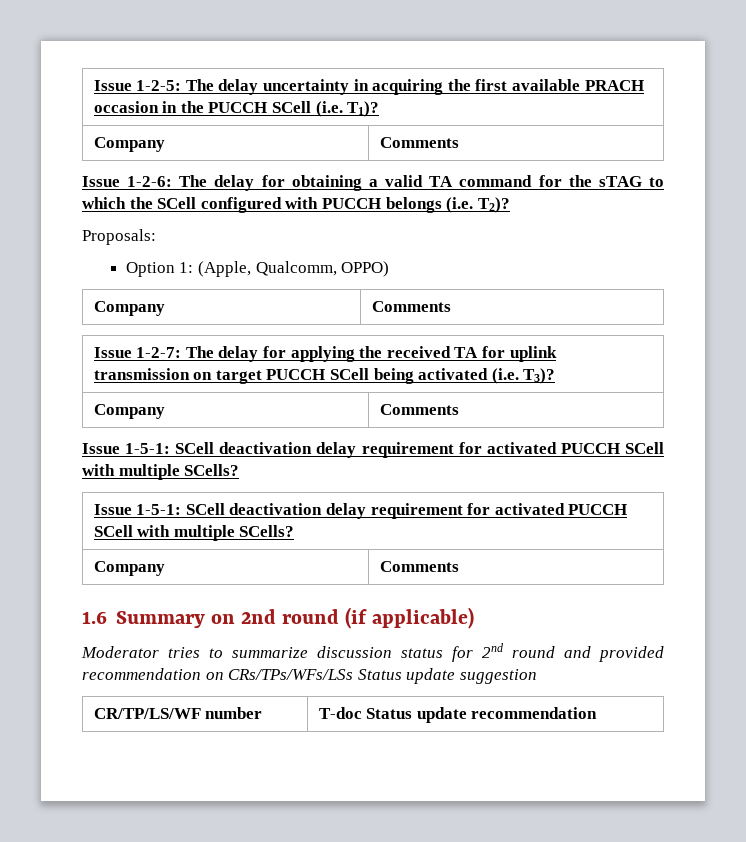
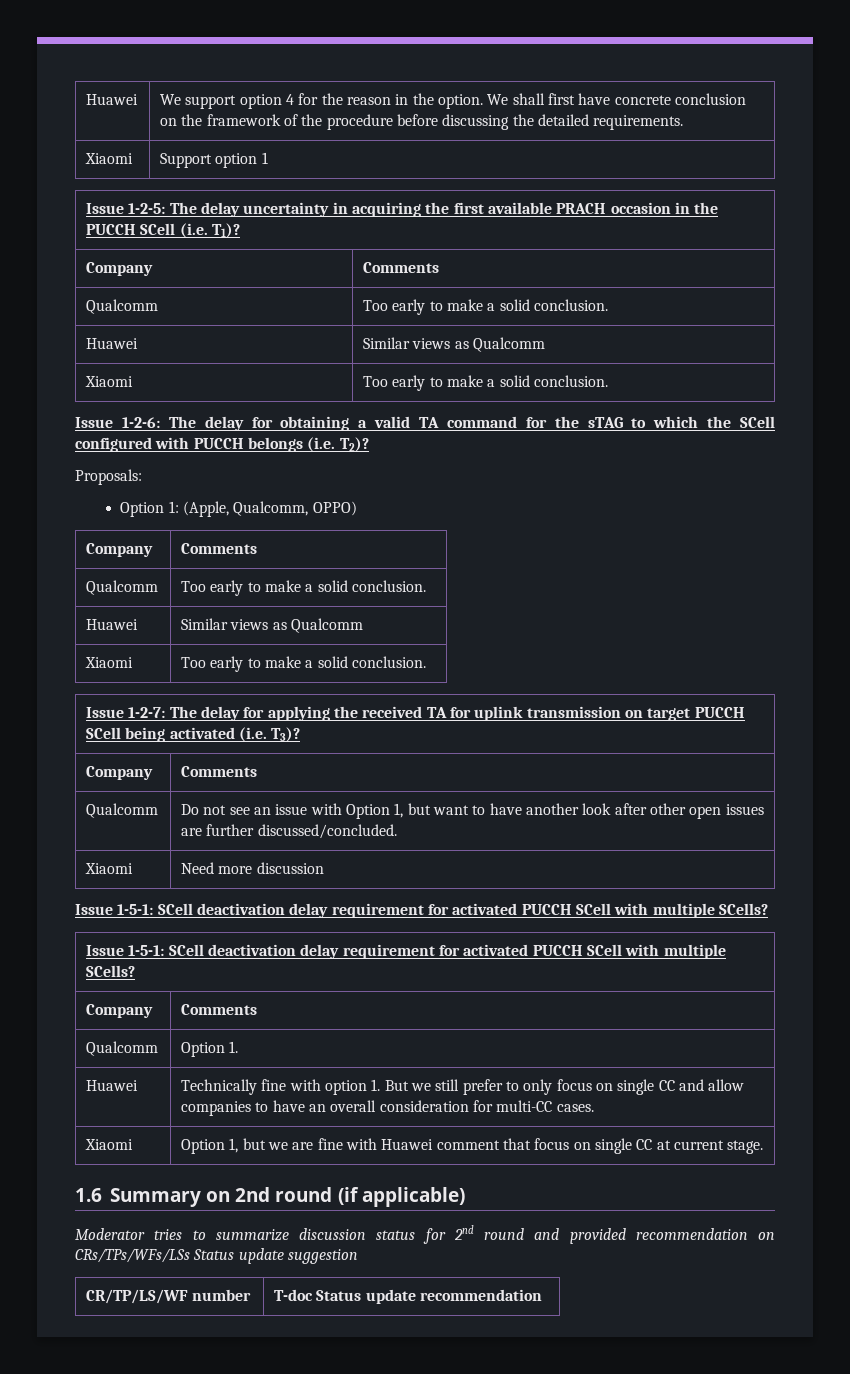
+ Huawei | We support option 4 for the reason in the option. We shall first have concrete conclusion on the framework of the procedure before discussing the detailed requirements.
+ Xiaomi | Support option 1
  Issue 1-2-5: The delay uncertainty in acquiring the first available PRACH occasion in the PUCCH SCell (i.e. T1)?
  Company | Comments
+ Qualcomm | Too early to make a solid conclusion.
+ Huawei | Similar views as Qualcomm
+ Xiaomi | Too early to make a solid conclusion.
  Option 1: (Apple, Qualcomm, OPPO)
  Company | Comments
+ Qualcomm | Too early to make a solid conclusion.
+ Huawei | Similar views as Qualcomm
+ Xiaomi | Too early to make a solid conclusion.
+ Qualcomm | Do not see an issue with Option 1, but want to have another look after other open issues are further discussed/concluded.
+ Xiaomi | Need more discussion
+ Qualcomm | Option 1.
+ Huawei | Technically fine with option 1. But we still prefer to only focus on single CC and allow companies to have an overall consideration for multi-CC cases.
+ Xiaomi | Option 1, but we are fine with Huawei comment that focus on single CC at current stage.

